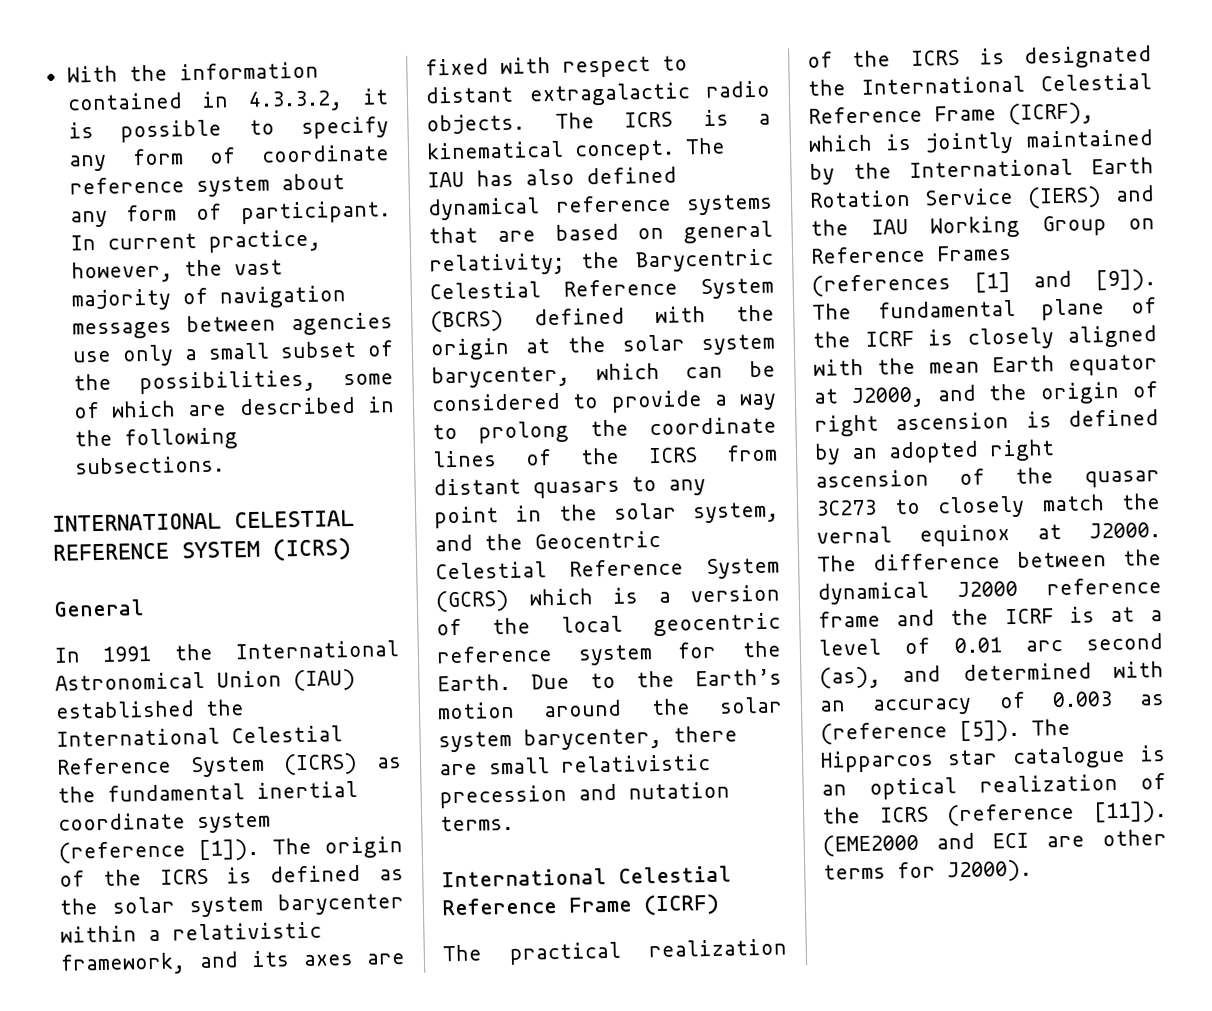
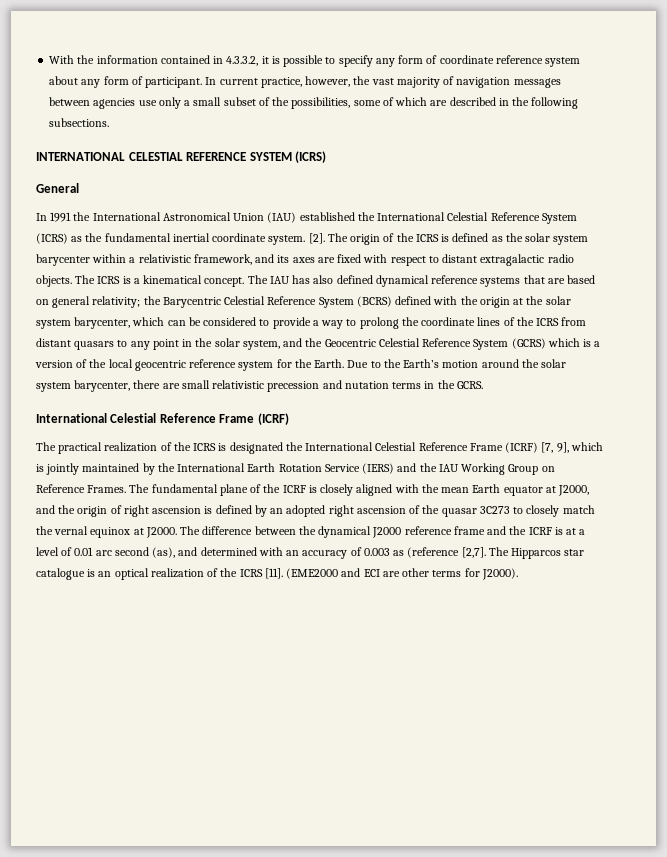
- In 1991 the International Astronomical Union (IAU) established the International Celestial Reference System (ICRS) as the fundamental inertial coordinate system (reference [1]).
+ In 1991 the International Astronomical Union (IAU) established the International Celestial Reference System (ICRS) as the fundamental inertial coordinate system. [2].
- Due to the Earth’s motion around the solar system barycenter, there are small relativistic precession and nutation terms.
+ Due to the Earth’s motion around the solar system barycenter, there are small relativistic precession and nutation terms in the GCRS.
- The practical realization of the ICRS is designated the International Celestial Reference Frame (ICRF), which is jointly maintained by the International Earth Rotation Service (IERS) and the IAU Working Group on Reference Frames (references [1] and [9]).
+ The practical realization of the ICRS is designated the International Celestial Reference Frame (ICRF) [7, 9], which is jointly maintained by the International Earth Rotation Service (IERS) and the IAU Working Group on Reference Frames.
- The difference between the dynamical J2000 reference frame and the ICRF is at a level of 0.01 arc second (as), and determined with an accuracy of 0.003 as (reference [5]).
+ The difference between the dynamical J2000 reference frame and the ICRF is at a level of 0.01 arc second (as), and determined with an accuracy of 0.003 as (reference [2,7].
- The Hipparcos star catalogue is an optical realization of the ICRS (reference [11]).
+ The Hipparcos star catalogue is an optical realization of the ICRS [11].

